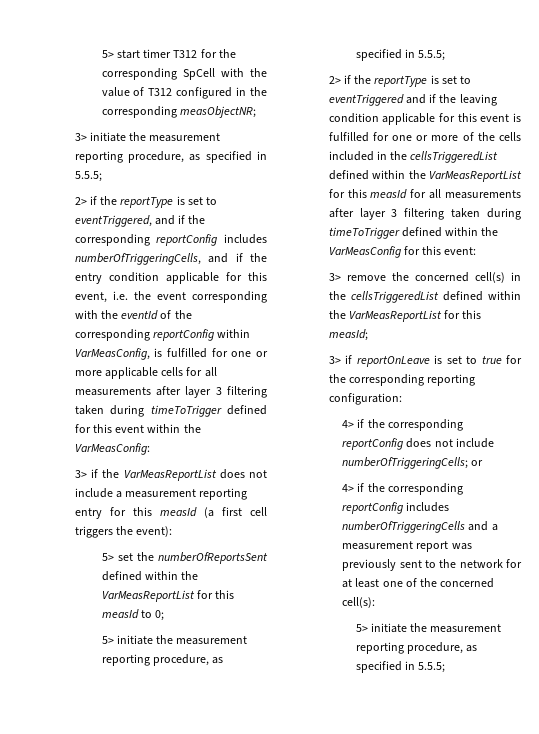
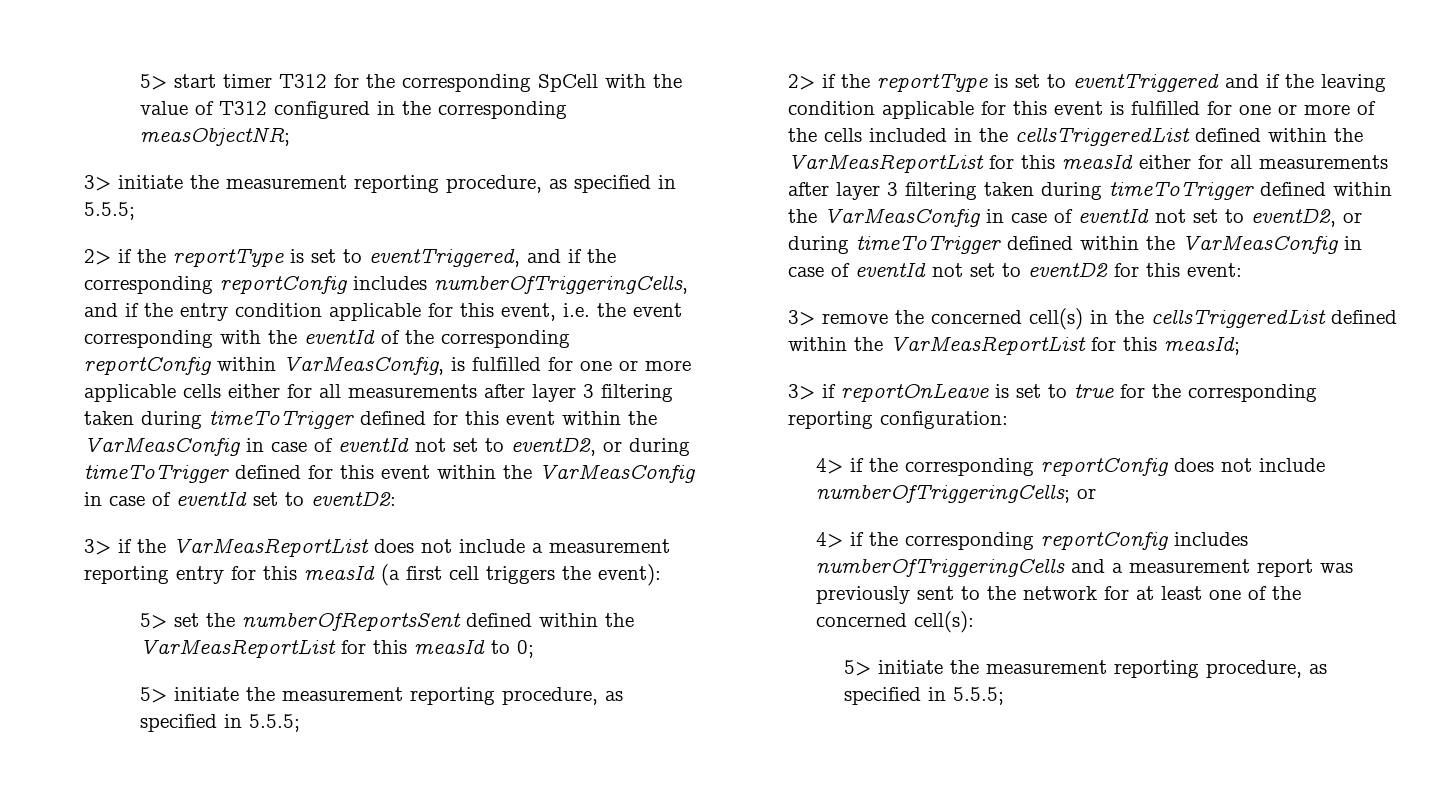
- 2> if the reportType is set to eventTriggered, and if the corresponding reportConfig includes numberOfTriggeringCells, and if the entry condition applicable for this event, i.e. the event corresponding with the eventId of the corresponding reportConfig within VarMeasConfig, is fulfilled for one or more applicable cells for all measurements after layer 3 filtering taken during timeToTrigger defined for this event within the VarMeasConfig:
+ 2> if the reportType is set to eventTriggered, and if the corresponding reportConfig includes numberOfTriggeringCells, and if the entry condition applicable for this event, i.e. the event corresponding with the eventId of the corresponding reportConfig within VarMeasConfig, is fulfilled for one or more applicable cells either for all measurements after layer 3 filtering taken during timeToTrigger defined for this event within the VarMeasConfig in case of eventId not set to eventD2, or during timeToTrigger defined for this event within the VarMeasConfig in case of eventId set to eventD2:
- 2> if the reportType is set to eventTriggered and if the leaving condition applicable for this event is fulfilled for one or more of the cells included in the cellsTriggeredList defined within the VarMeasReportList for this measId for all measurements after layer 3 filtering taken during timeToTrigger defined within the VarMeasConfig for this event:
+ 2> if the reportType is set to eventTriggered and if the leaving condition applicable for this event is fulfilled for one or more of the cells included in the cellsTriggeredList defined within the VarMeasReportList for this measId either for all measurements after layer 3 filtering taken during timeToTrigger defined within the VarMeasConfig in case of eventId not set to eventD2, or during timeToTrigger defined within the VarMeasConfig in case of eventId not set to eventD2 for this event:

